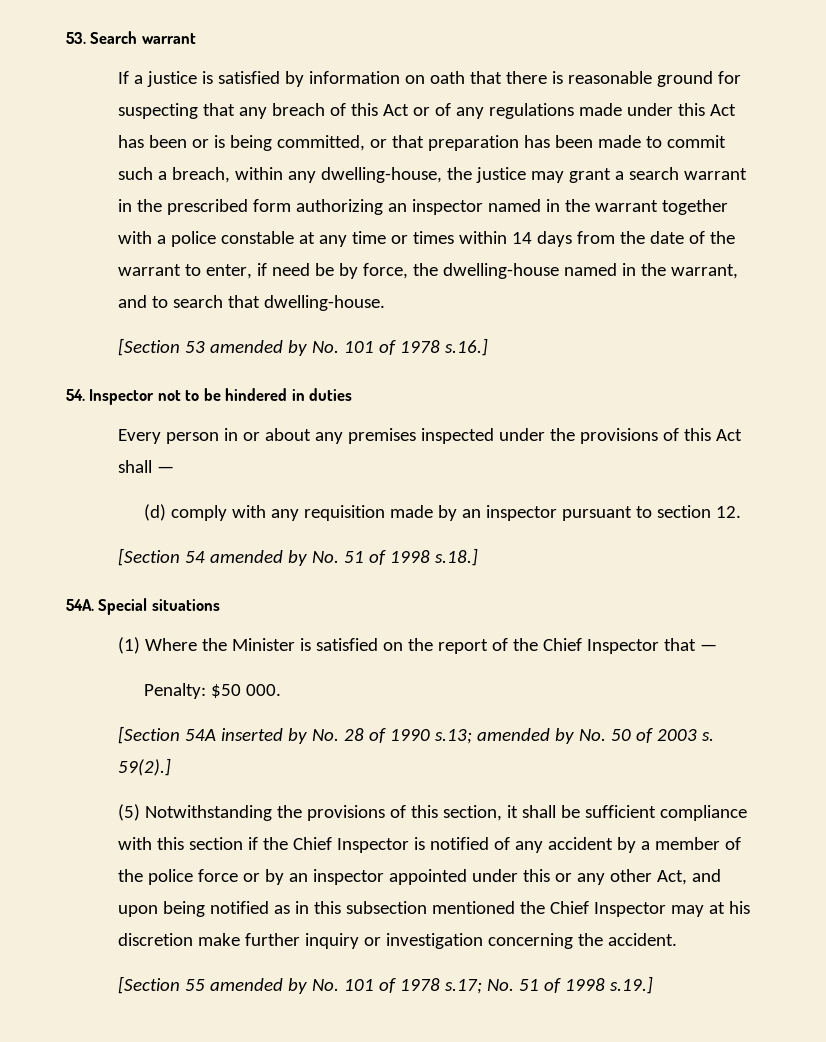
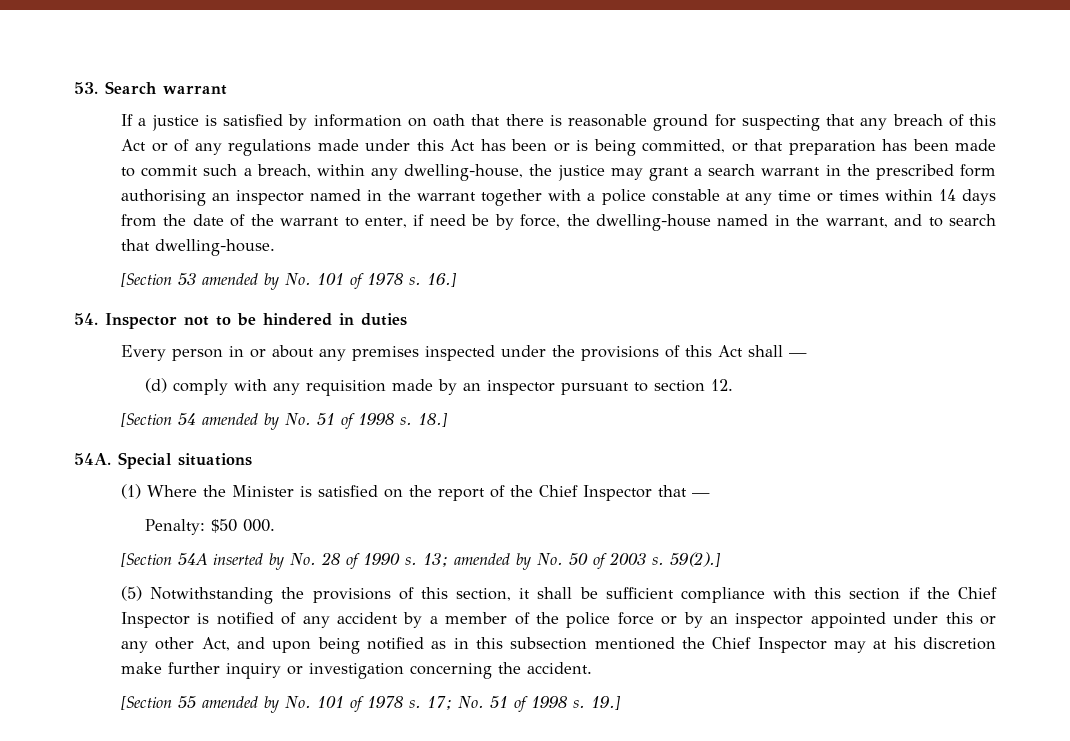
- If a justice is satisfied by information on oath that there is reasonable ground for suspecting that any breach of this Act or of any regulations made under this Act has been or is being committed, or that preparation has been made to commit such a breach, within any dwelling-house, the justice may grant a search warrant in the prescribed form authorizing an inspector named in the warrant together with a police constable at any time or times within 14 days from the date of the warrant to enter, if need be by force, the dwelling-house named in the warrant, and to search that dwelling-house.
+ If a justice is satisfied by information on oath that there is reasonable ground for suspecting that any breach of this Act or of any regulations made under this Act has been or is being committed, or that preparation has been made to commit such a breach, within any dwelling-house, the justice may grant a search warrant in the prescribed form authorising an inspector named in the warrant together with a police constable at any time or times within 14 days from the date of the warrant to enter, if need be by force, the dwelling-house named in the warrant, and to search that dwelling-house.
- [Section 53 amended by No. 101 of 1978 s.16.]
+ [Section 53 amended by No. 101 of 1978 s. 16.]
- [Section 54 amended by No. 51 of 1998 s.18.]
+ [Section 54 amended by No. 51 of 1998 s. 18.]
- [Section 54A inserted by No. 28 of 1990 s.13; amended by No. 50 of 2003 s.
+ [Section 54A inserted by No. 28 of 1990 s. 13; amended by No. 50 of 2003 s.
- [Section 55 amended by No. 101 of 1978 s.17; No. 51 of 1998 s.19.]
+ [Section 55 amended by No. 101 of 1978 s. 17; No. 51 of 1998 s. 19.]

